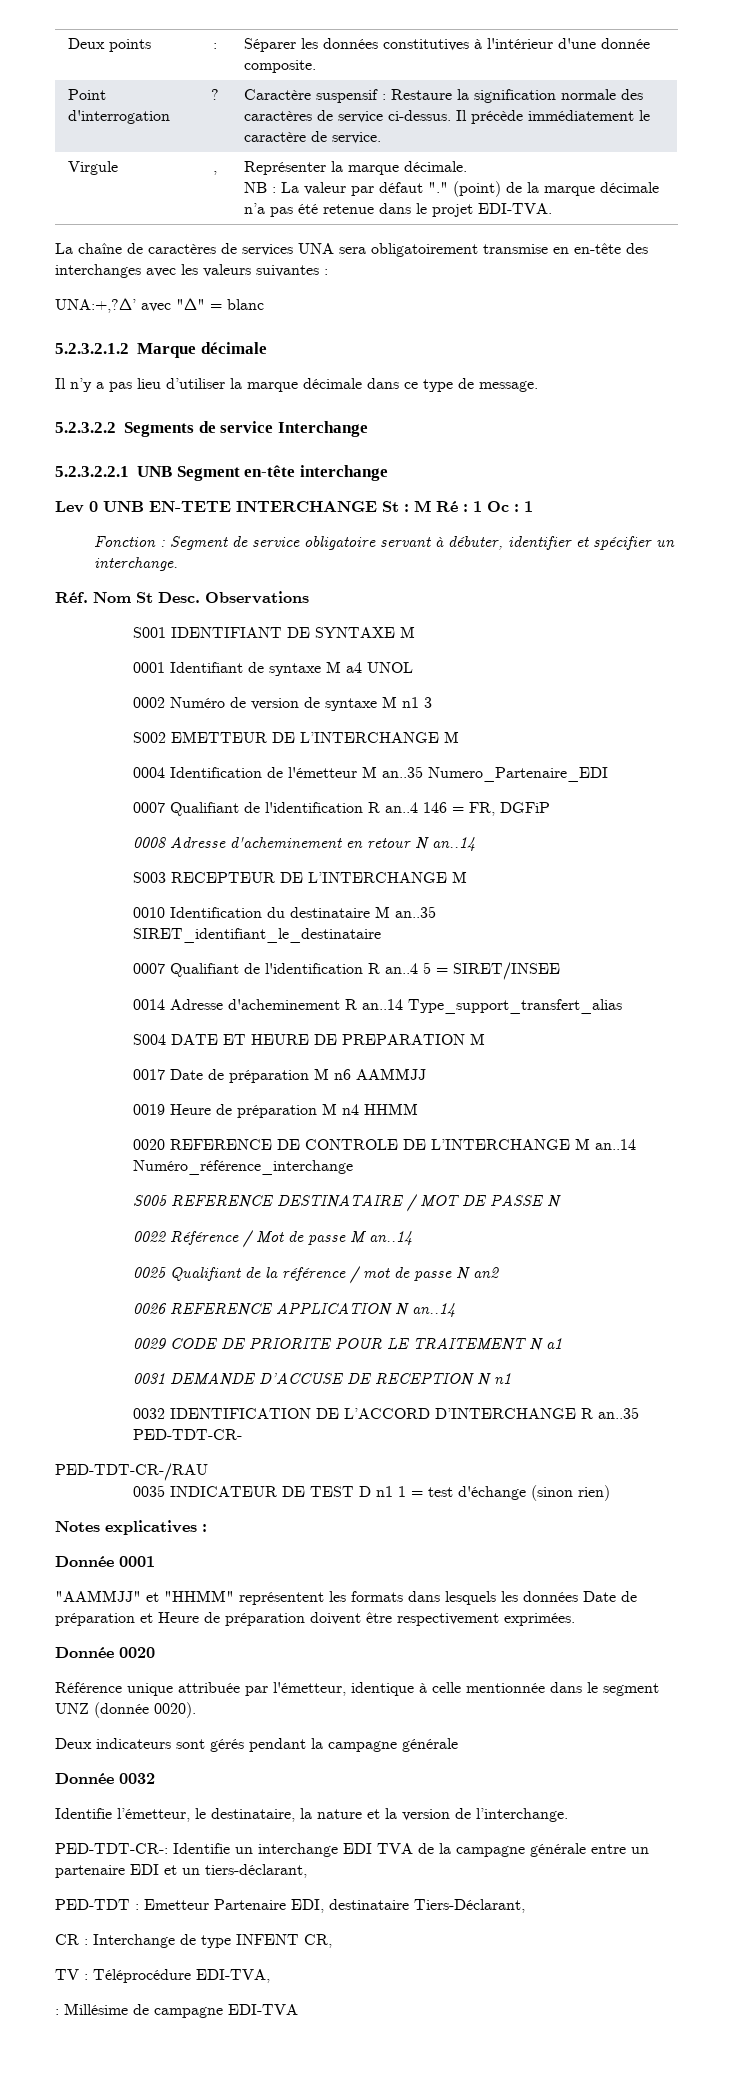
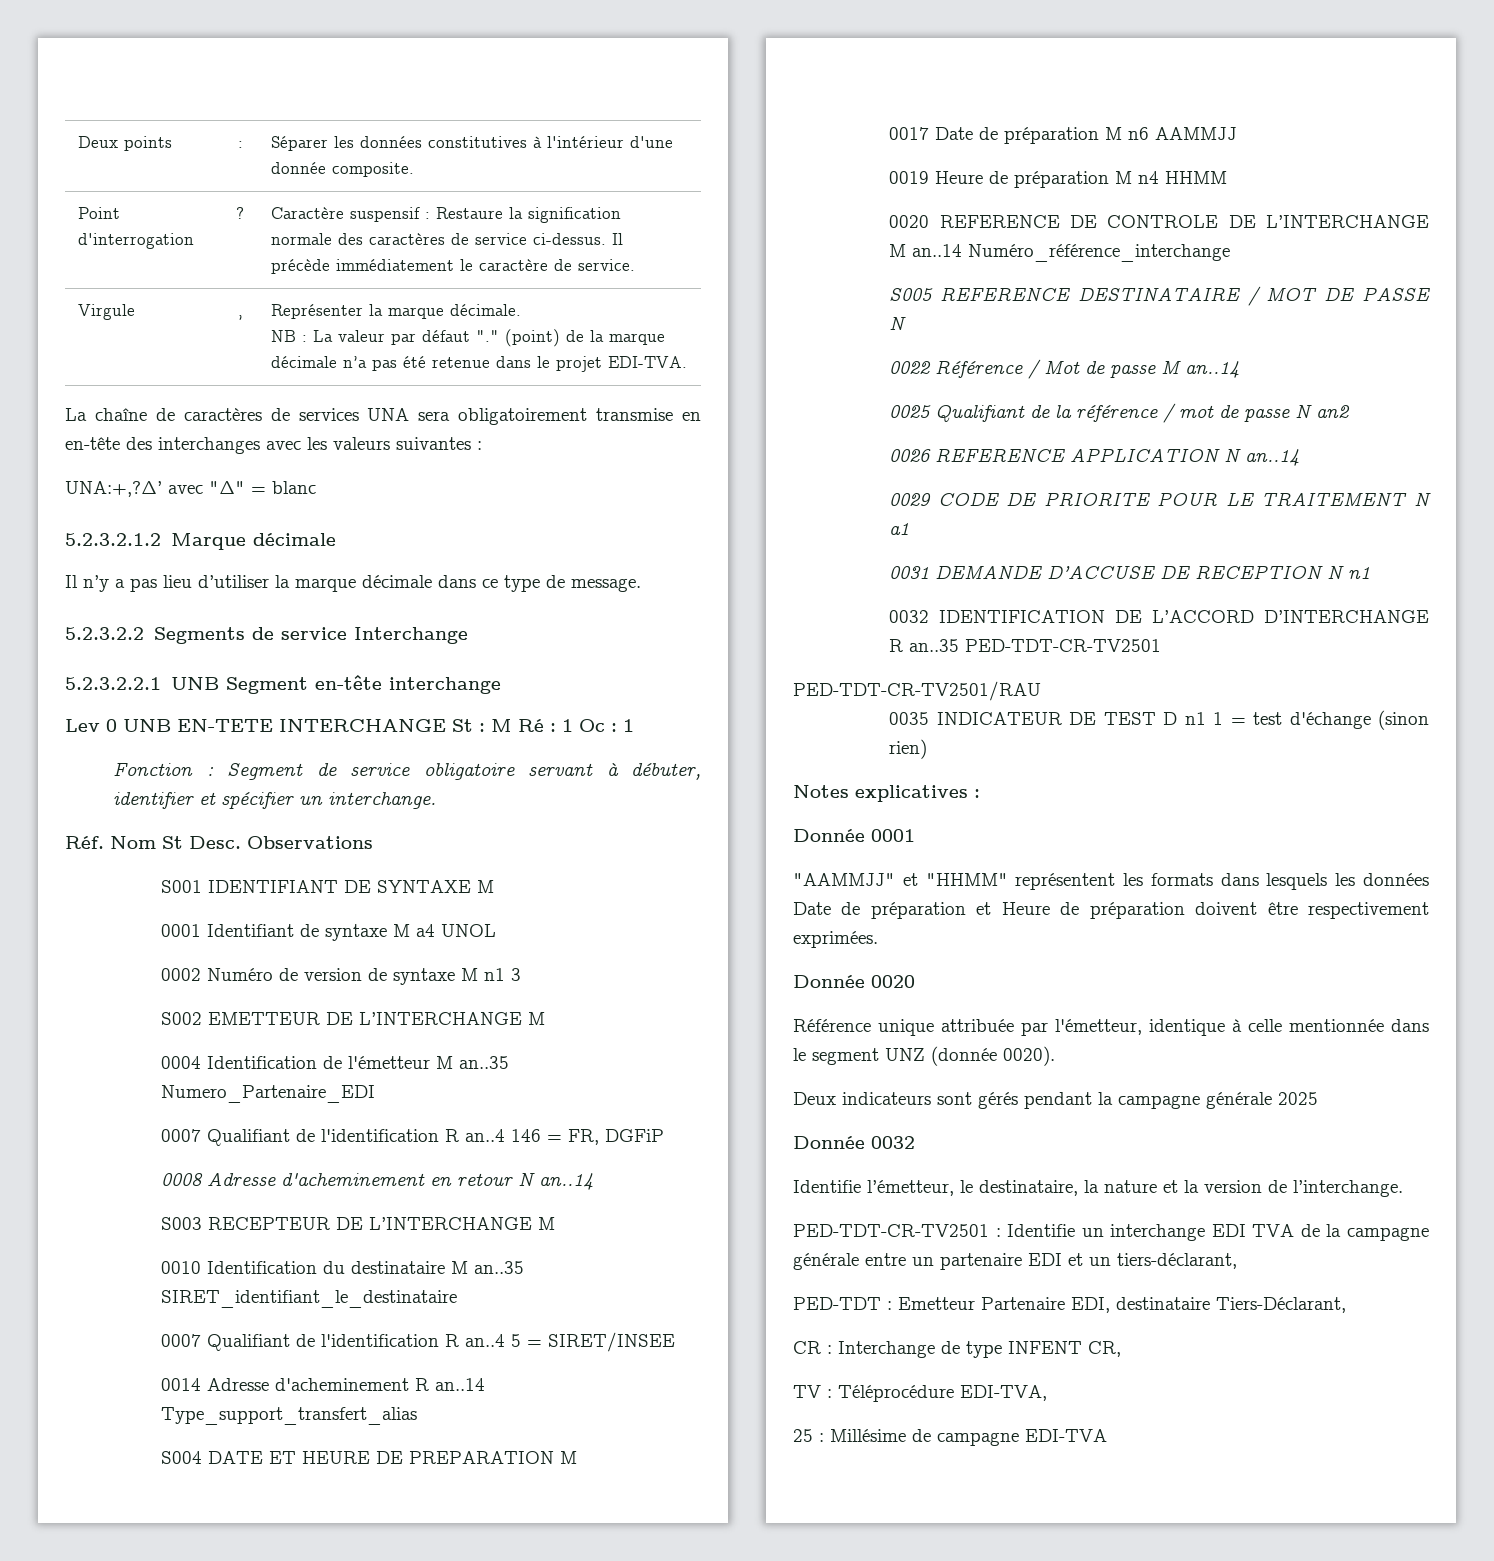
- 0032 IDENTIFICATION DE L’ACCORD D’INTERCHANGE R an..35 PED-TDT-CR-
- PED-TDT-CR-/RAU
+ 0032 IDENTIFICATION DE L’ACCORD D’INTERCHANGE R an..35 PED-TDT-CR-TV2501
+ PED-TDT-CR-TV2501/RAU
- Deux indicateurs sont gérés pendant la campagne générale
+ Deux indicateurs sont gérés pendant la campagne générale 2025
- PED-TDT-CR-: Identifie un interchange EDI TVA de la campagne générale entre un partenaire EDI et un tiers-déclarant,
+ PED-TDT-CR-TV2501 : Identifie un interchange EDI TVA de la campagne générale entre un partenaire EDI et un tiers-déclarant,
- : Millésime de campagne EDI-TVA
+ 25 : Millésime de campagne EDI-TVA

